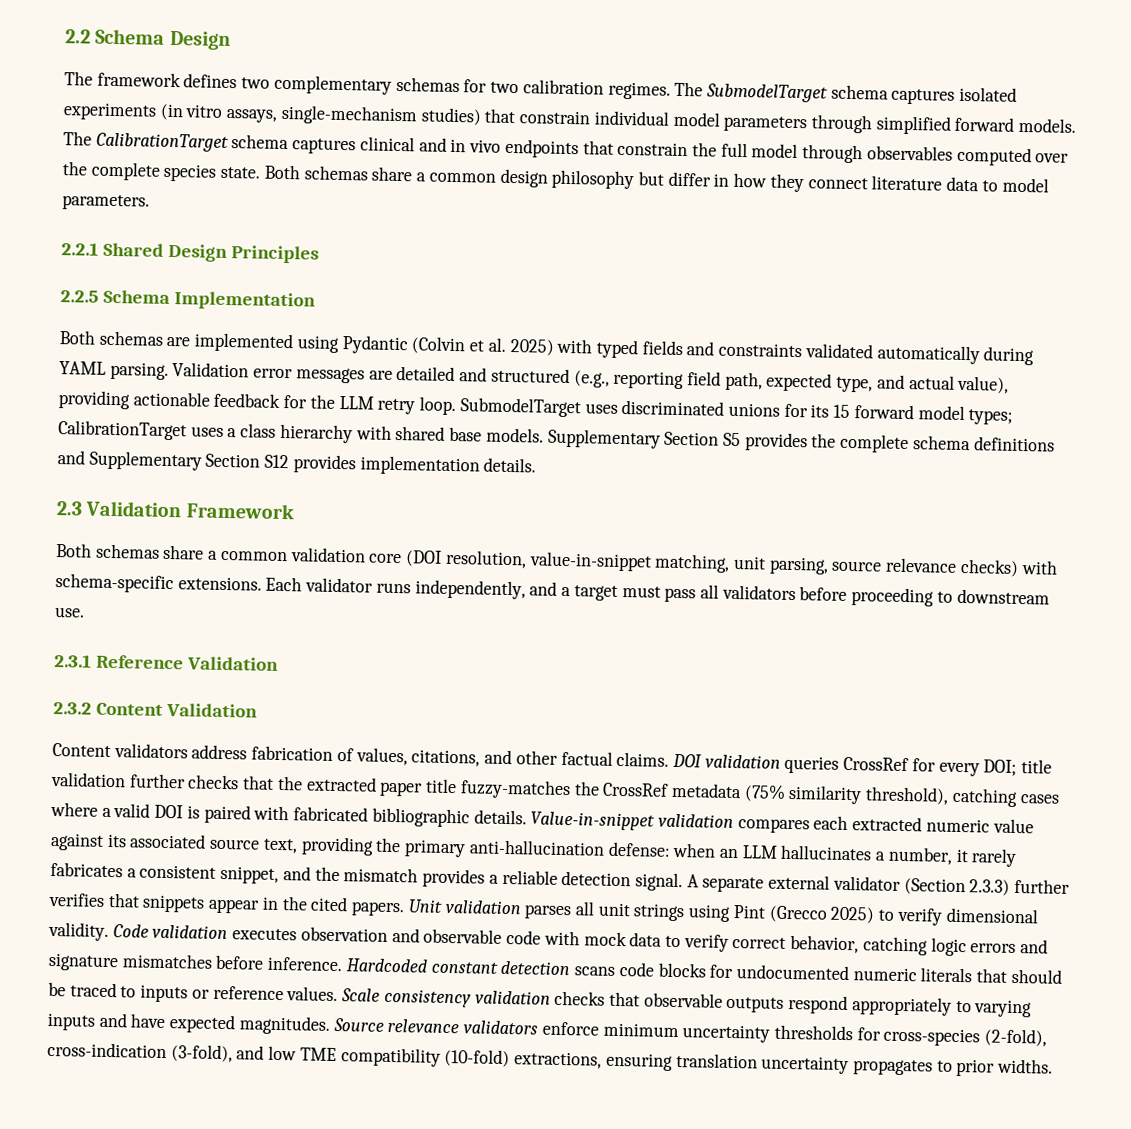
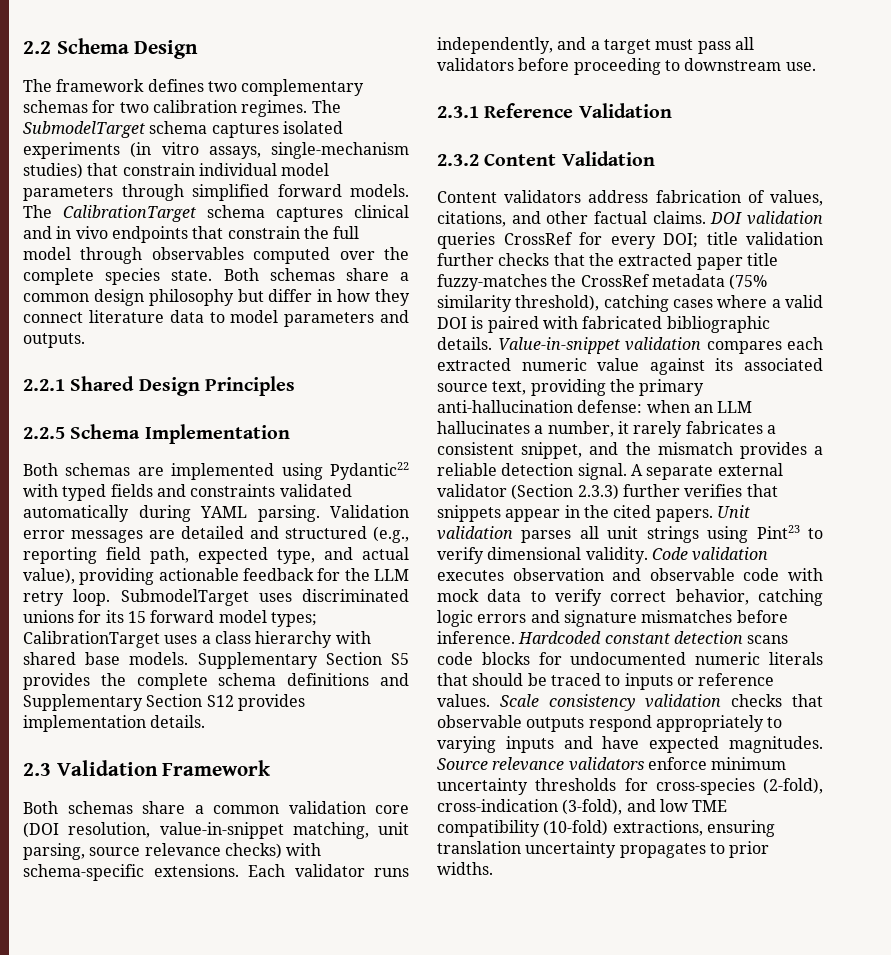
- Both schemas share a common design philosophy but differ in how they connect literature data to model parameters.
+ Both schemas share a common design philosophy but differ in how they connect literature data to model parameters and outputs.
- Both schemas are implemented using Pydantic (Colvin et al. 2025) with typed fields and constraints validated automatically during YAML parsing.
+ Both schemas are implemented using Pydantic22 with typed fields and constraints validated automatically during YAML parsing.
- Unit validation parses all unit strings using Pint (Grecco 2025) to verify dimensional validity.
+ Unit validation parses all unit strings using Pint23 to verify dimensional validity.

